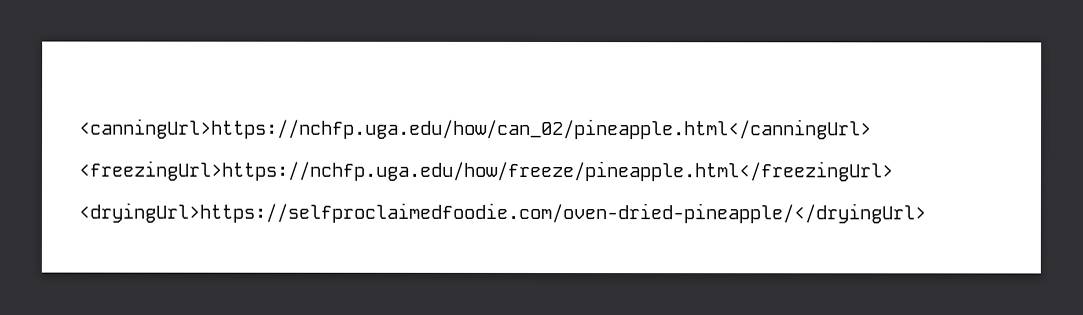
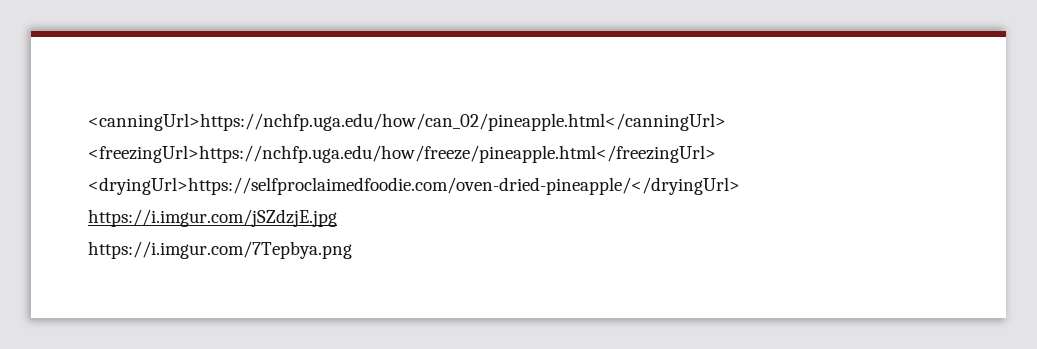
+ https://i.imgur.com/jSZdzjE.jpg
+ https://i.imgur.com/7Tepbya.png

